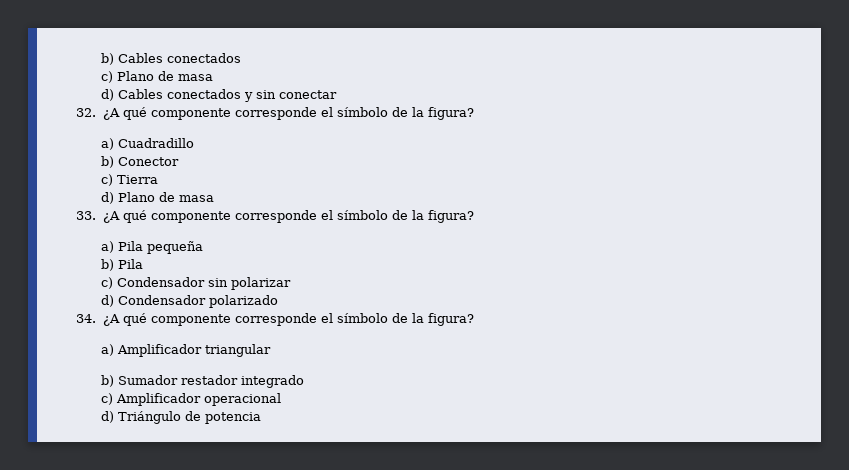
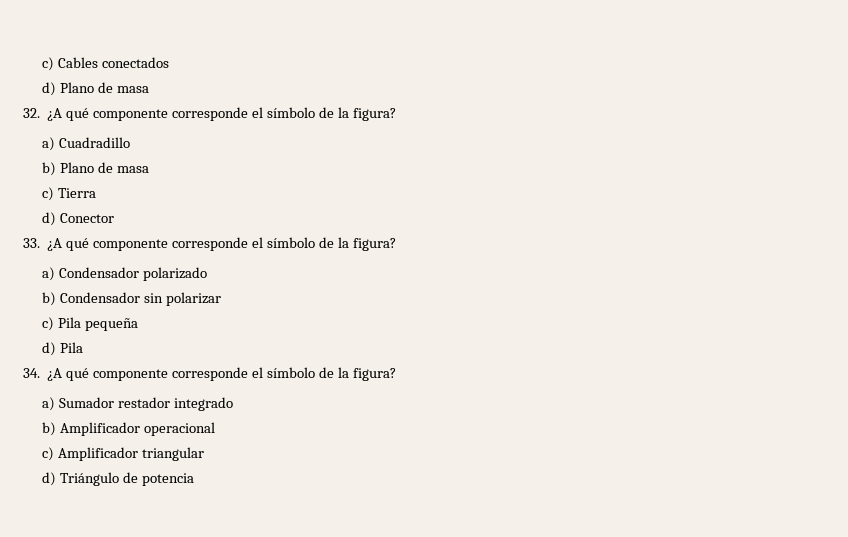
- b) Cables conectados
- c) Plano de masa
- d) Cables conectados y sin conectar
- 32. ¿A qué componente corresponde el símbolo de la figura?
- a) Cuadradillo
- b) Conector
- c) Tierra
+ c) Cables conectados
- 33. ¿A qué componente corresponde el símbolo de la figura?
+ 32. ¿A qué componente corresponde el símbolo de la figura?
- a) Pila pequeña
- b) Pila
- c) Condensador sin polarizar
- d) Condensador polarizado
- 34. ¿A qué componente corresponde el símbolo de la figura?
+ a) Cuadradillo
+ b) Plano de masa
+ c) Tierra
+ d) Conector
+ 33. ¿A qué componente corresponde el símbolo de la figura?
- a) Amplificador triangular
- b) Sumador restador integrado
+ a) Condensador polarizado
+ b) Condensador sin polarizar
+ c) Pila pequeña
+ d) Pila
+ 34. ¿A qué componente corresponde el símbolo de la figura?
+ a) Sumador restador integrado
+ b) Amplificador operacional
- c) Amplificador operacional
+ c) Amplificador triangular

